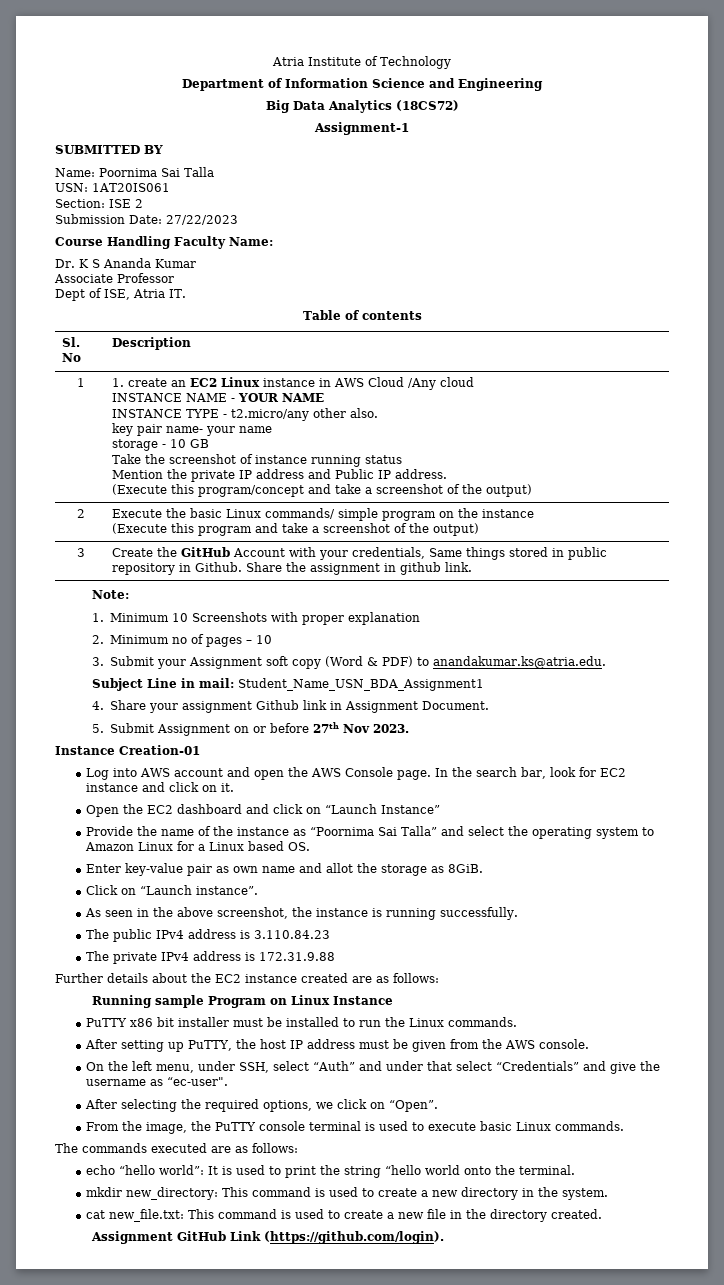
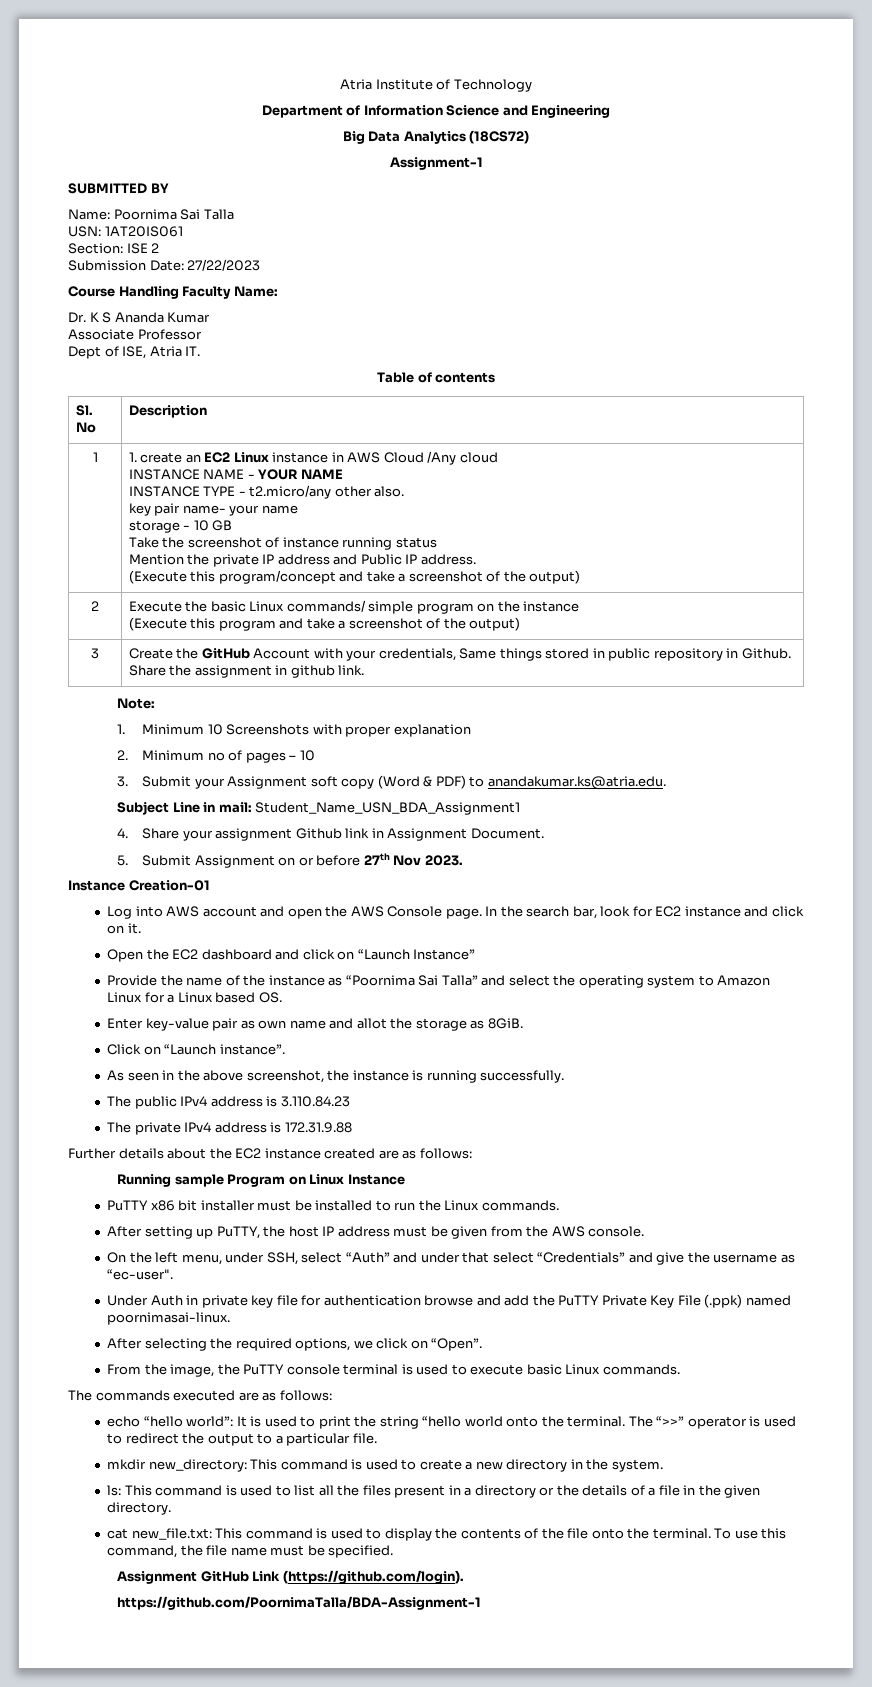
+ Under Auth in private key file for authentication browse and add the PuTTY Private Key File (.ppk) named poornimasai-linux.
+ The “>>” operator is used to redirect the output to a particular file.
+ ls: This command is used to list all the files present in a directory or the details of a file in the given directory.
- cat new_file.txt: This command is used to create a new file in the directory created.
+ cat new_file.txt: This command is used to display the contents of the file onto the terminal. To use this command, the file name must be specified.
+ https://github.com/PoornimaTalla/BDA-Assignment-1

